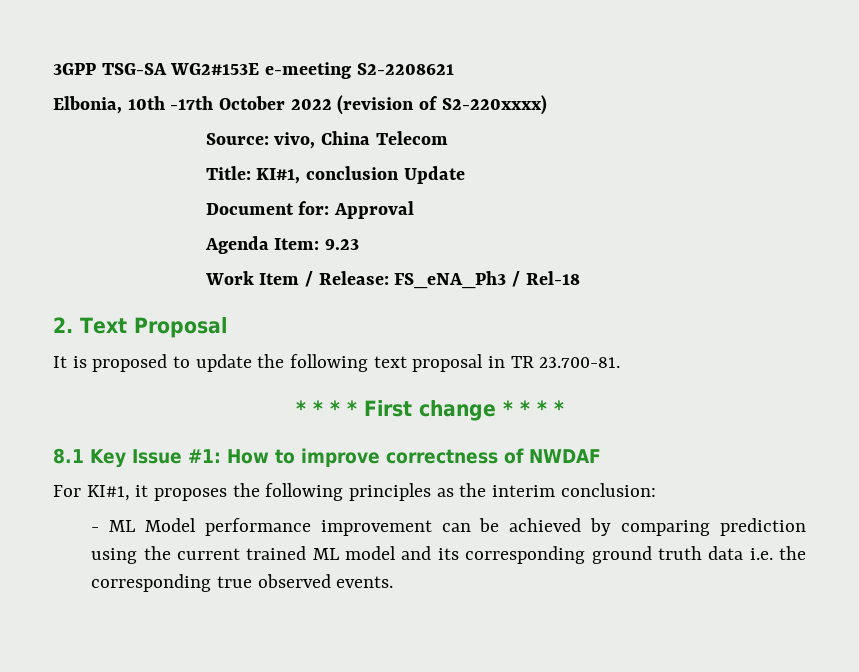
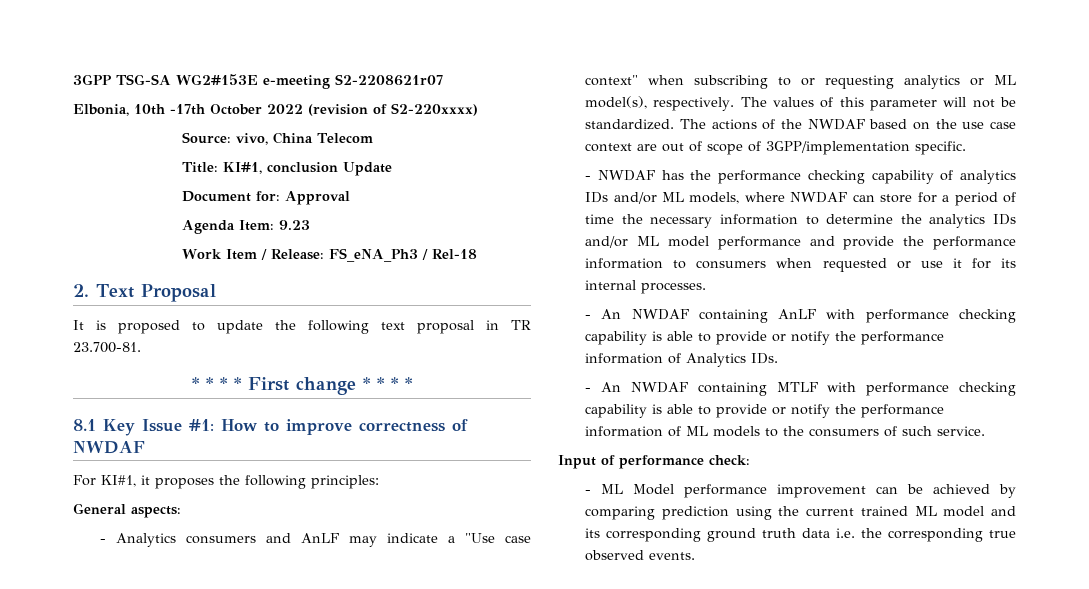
- 3GPP TSG-SA WG2#153E e-meeting S2-2208621
+ 3GPP TSG-SA WG2#153E e-meeting S2-2208621r07
- For KI#1, it proposes the following principles as the interim conclusion:
+ For KI#1, it proposes the following principles:
+ General aspects:
+ - Analytics consumers and AnLF may indicate a "Use case context" when subscribing to or requesting analytics or ML model(s), respectively. The values of this parameter will not be standardized. The actions of the NWDAF based on the use case context are out of scope of 3GPP/implementation specific.
+ - NWDAF has the performance checking capability of analytics IDs and/or ML models, where NWDAF can store for a period of time the necessary information to determine the analytics IDs and/or ML model performance and provide the performance information to consumers when requested or use it for its internal processes.
+ - An NWDAF containing AnLF with performance checking capability is able to provide or notify the performance information of Analytics IDs.
+ - An NWDAF containing MTLF with performance checking capability is able to provide or notify the performance information of ML models to the consumers of such service.
+ Input of performance check:

